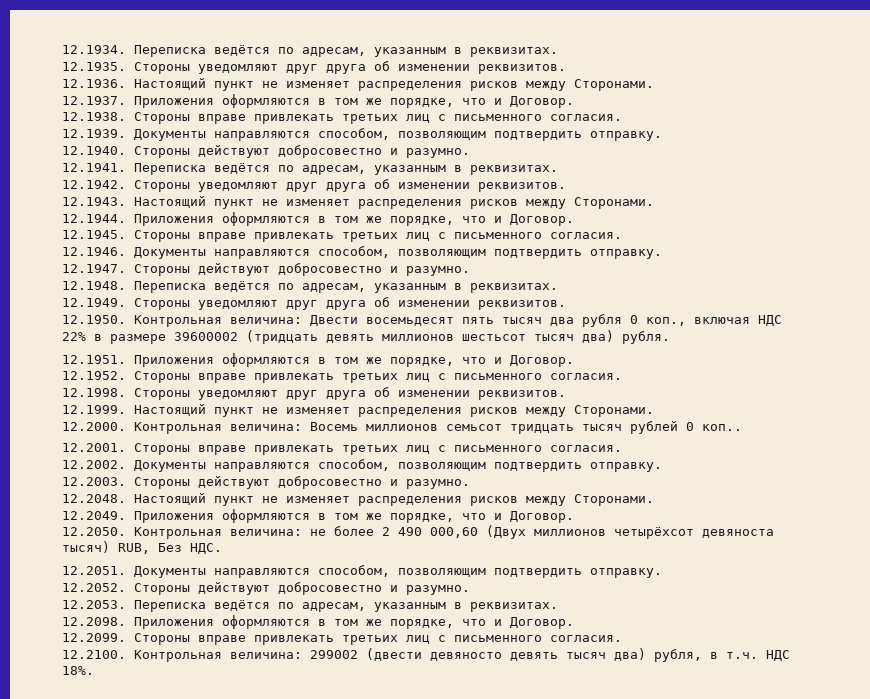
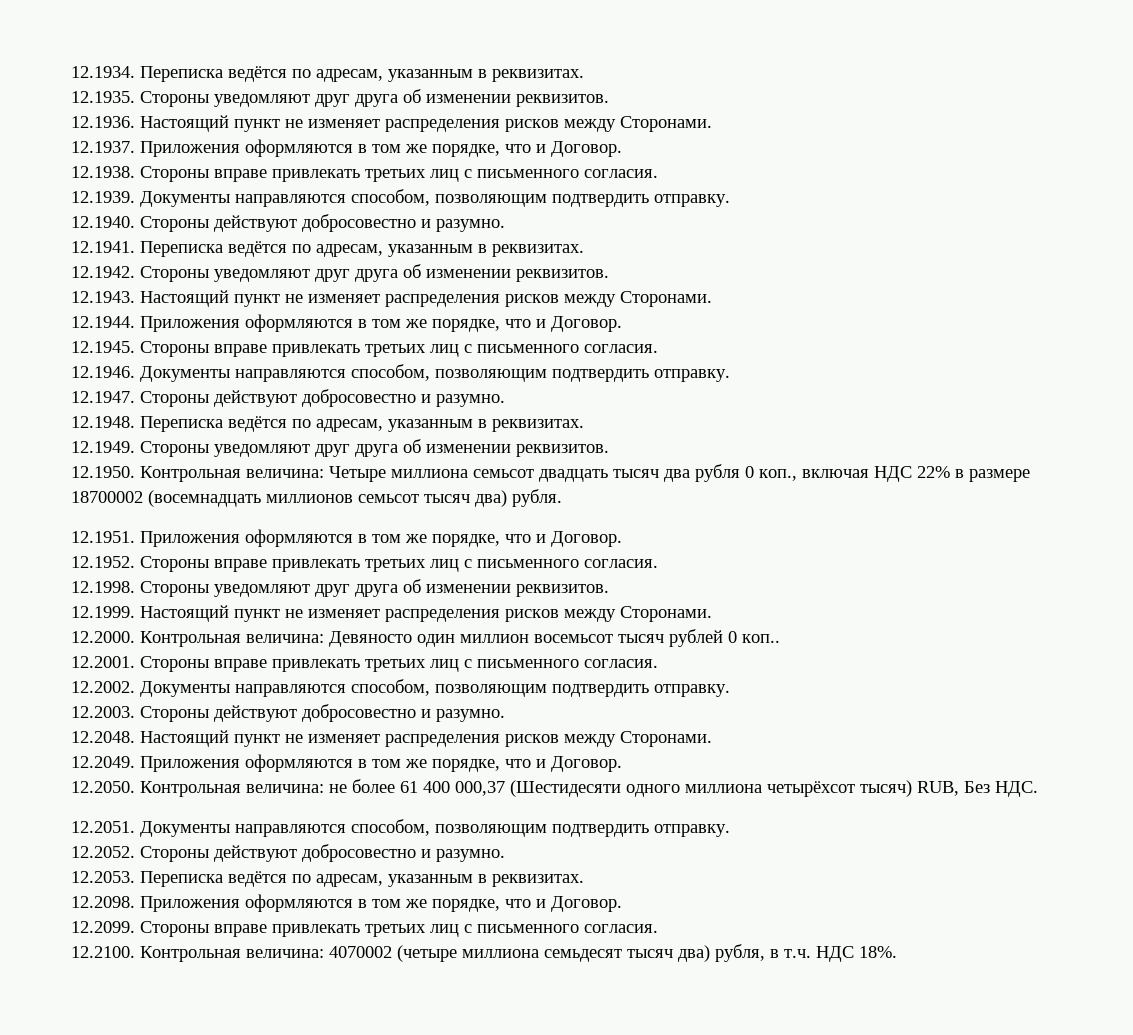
- 12.1950. Контрольная величина: Двести восемьдесят пять тысяч два рубля 0 коп., включая НДС 22% в размере 39600002 (тридцать девять миллионов шестьсот тысяч два) рубля.
+ 12.1950. Контрольная величина: Четыре миллиона семьсот двадцать тысяч два рубля 0 коп., включая НДС 22% в размере 18700002 (восемнадцать миллионов семьсот тысяч два) рубля.
- 12.2000. Контрольная величина: Восемь миллионов семьсот тридцать тысяч рублей 0 коп..
+ 12.2000. Контрольная величина: Девяносто один миллион восемьсот тысяч рублей 0 коп..
- 12.2050. Контрольная величина: не более 2 490 000,60 (Двух миллионов четырёхсот девяноста тысяч) RUB, Без НДС.
+ 12.2050. Контрольная величина: не более 61 400 000,37 (Шестидесяти одного миллиона четырёхсот тысяч) RUB, Без НДС.
- 12.2100. Контрольная величина: 299002 (двести девяносто девять тысяч два) рубля, в т.ч. НДС 18%.
+ 12.2100. Контрольная величина: 4070002 (четыре миллиона семьдесят тысяч два) рубля, в т.ч. НДС 18%.

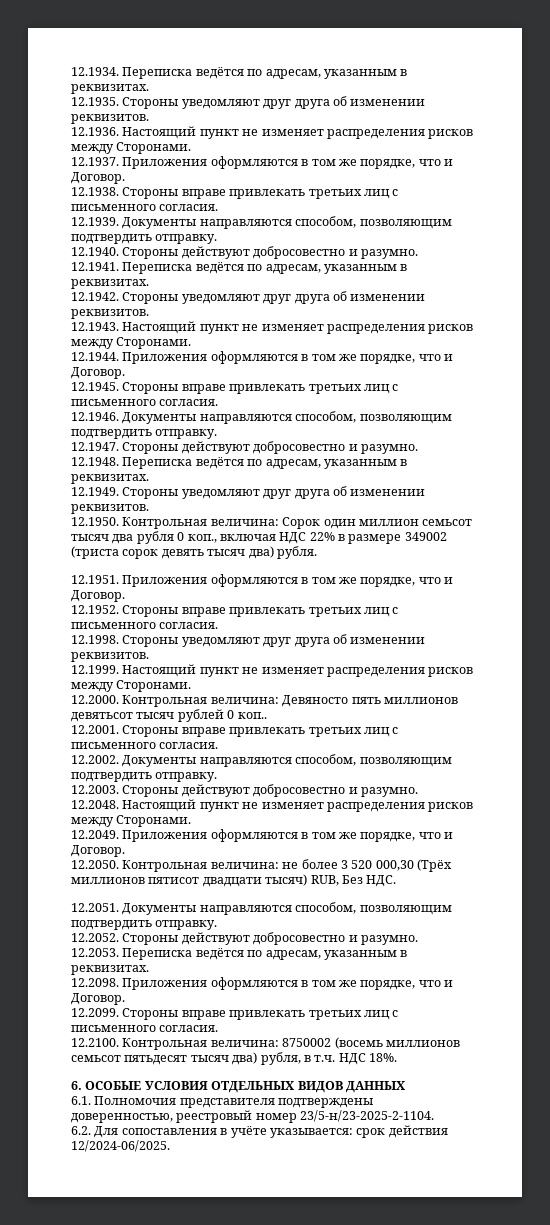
- 12.1950. Контрольная величина: Четыре миллиона семьсот двадцать тысяч два рубля 0 коп., включая НДС 22% в размере 18700002 (восемнадцать миллионов семьсот тысяч два) рубля.
+ 12.1950. Контрольная величина: Сорок один миллион семьсот тысяч два рубля 0 коп., включая НДС 22% в размере 349002 (триста сорок девять тысяч два) рубля.
- 12.2000. Контрольная величина: Девяносто один миллион восемьсот тысяч рублей 0 коп..
+ 12.2000. Контрольная величина: Девяносто пять миллионов девятьсот тысяч рублей 0 коп..
- 12.2050. Контрольная величина: не более 61 400 000,37 (Шестидесяти одного миллиона четырёхсот тысяч) RUB, Без НДС.
+ 12.2050. Контрольная величина: не более 3 520 000,30 (Трёх миллионов пятисот двадцати тысяч) RUB, Без НДС.
- 12.2100. Контрольная величина: 4070002 (четыре миллиона семьдесят тысяч два) рубля, в т.ч. НДС 18%.
+ 12.2100. Контрольная величина: 8750002 (восемь миллионов семьсот пятьдесят тысяч два) рубля, в т.ч. НДС 18%.
+ 6. ОСОБЫЕ УСЛОВИЯ ОТДЕЛЬНЫХ ВИДОВ ДАННЫХ
+ 6.1. Полномочия представителя подтверждены доверенностью, реестровый номер 23/5-н/23-2025-2-1104.
+ 6.2. Для сопоставления в учёте указывается: срок действия 12/2024-06/2025.

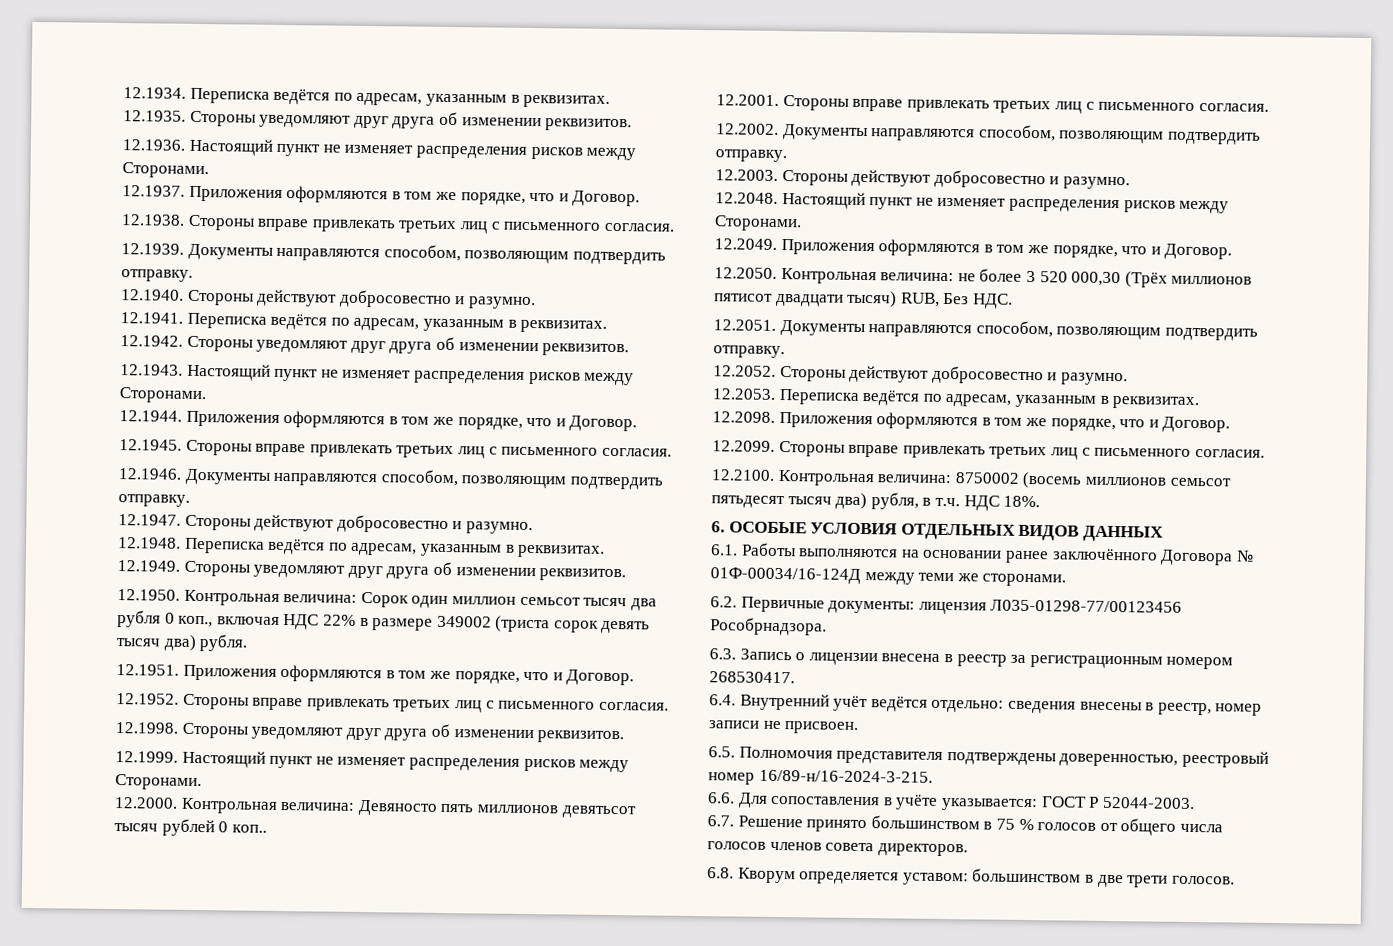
- 6.1. Полномочия представителя подтверждены доверенностью, реестровый номер 23/5-н/23-2025-2-1104.
- 6.2. Для сопоставления в учёте указывается: срок действия 12/2024-06/2025.
+ 6.1. Работы выполняются на основании ранее заключённого Договора № 01Ф-00034/16-124Д между теми же сторонами.
+ 6.2. Первичные документы: лицензия Л035-01298-77/00123456 Рособрнадзора.
+ 6.3. Запись о лицензии внесена в реестр за регистрационным номером 268530417.
+ 6.4. Внутренний учёт ведётся отдельно: сведения внесены в реестр, номер записи не присвоен.
+ 6.5. Полномочия представителя подтверждены доверенностью, реестровый номер 16/89-н/16-2024-3-215.
+ 6.6. Для сопоставления в учёте указывается: ГОСТ Р 52044-2003.
+ 6.7. Решение принято большинством в 75 % голосов от общего числа голосов членов совета директоров.
+ 6.8. Кворум определяется уставом: большинством в две трети голосов.

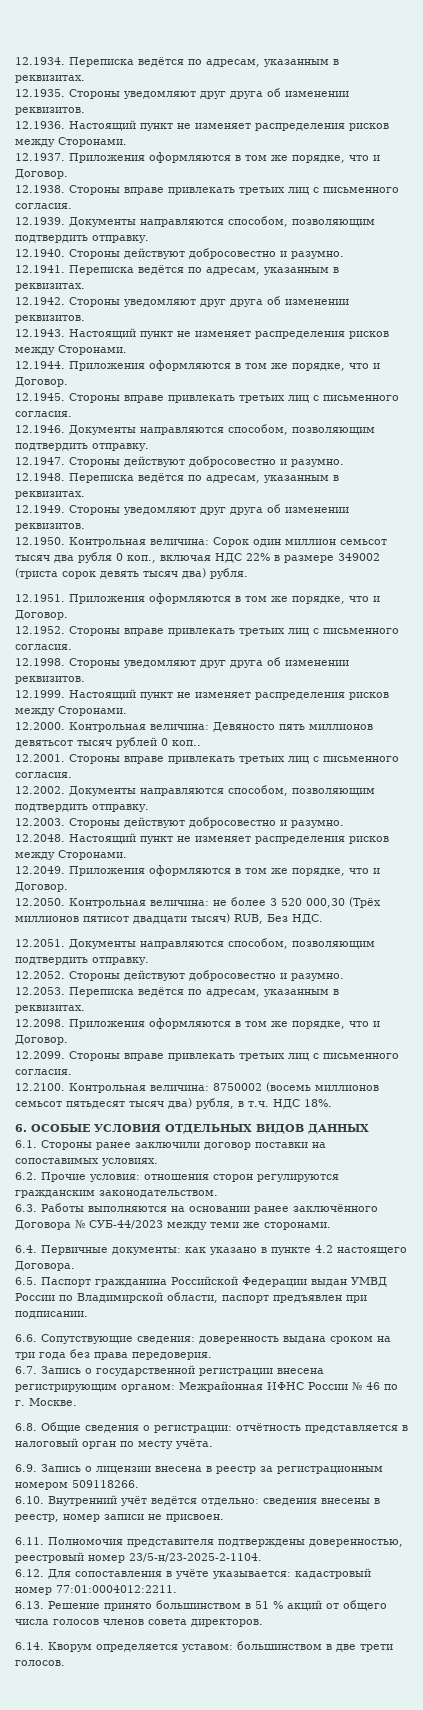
- 6.1. Работы выполняются на основании ранее заключённого Договора № 01Ф-00034/16-124Д между теми же сторонами.
+ 6.1. Стороны ранее заключили договор поставки на сопоставимых условиях.
+ 6.2. Прочие условия: отношения сторон регулируются гражданским законодательством.
+ 6.3. Работы выполняются на основании ранее заключённого Договора № СУБ-44/2023 между теми же сторонами.
- 6.2. Первичные документы: лицензия Л035-01298-77/00123456 Рособрнадзора.
- 6.3. Запись о лицензии внесена в реестр за регистрационным номером 268530417.
- 6.4. Внутренний учёт ведётся отдельно: сведения внесены в реестр, номер записи не присвоен.
+ 6.4. Первичные документы: как указано в пункте 4.2 настоящего Договора.
+ 6.5. Паспорт гражданина Российской Федерации выдан УМВД России по Владимирской области, паспорт предъявлен при подписании.
+ 6.6. Сопутствующие сведения: доверенность выдана сроком на три года без права передоверия.
+ 6.7. Запись о государственной регистрации внесена регистрирующим органом: Межрайонная ИФНС России № 46 по г. Москве.
+ 6.8. Общие сведения о регистрации: отчётность представляется в налоговый орган по месту учёта.
+ 6.9. Запись о лицензии внесена в реестр за регистрационным номером 509118266.
+ 6.10. Внутренний учёт ведётся отдельно: сведения внесены в реестр, номер записи не присвоен.
- 6.5. Полномочия представителя подтверждены доверенностью, реестровый номер 16/89-н/16-2024-3-215.
- 6.6. Для сопоставления в учёте указывается: ГОСТ Р 52044-2003.
- 6.7. Решение принято большинством в 75 % голосов от общего числа голосов членов совета директоров.
+ 6.11. Полномочия представителя подтверждены доверенностью, реестровый номер 23/5-н/23-2025-2-1104.
+ 6.12. Для сопоставления в учёте указывается: кадастровый номер 77:01:0004012:2211.
+ 6.13. Решение принято большинством в 51 % акций от общего числа голосов членов совета директоров.
- 6.8. Кворум определяется уставом: большинством в две трети голосов.
+ 6.14. Кворум определяется уставом: большинством в две трети голосов.

